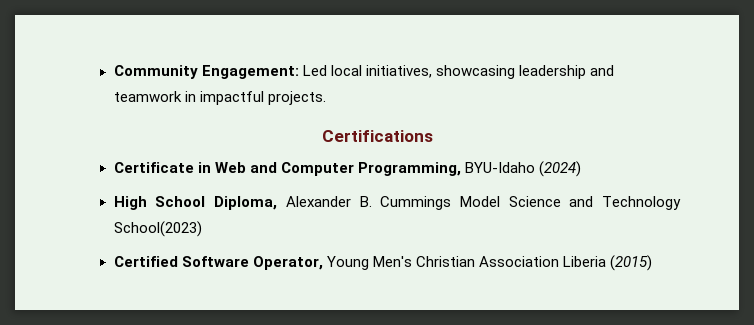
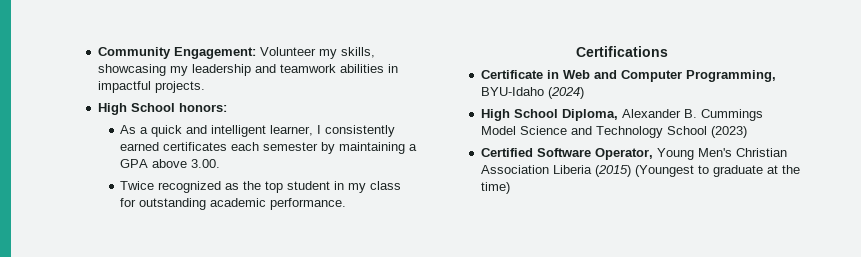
- Community Engagement: Led local initiatives, showcasing leadership and teamwork in impactful projects.
+ Community Engagement: Volunteer my skills, showcasing my leadership and teamwork abilities in impactful projects.
+ High School honors:
+ As a quick and intelligent learner, I consistently earned certificates each semester by maintaining a GPA above 3.00.
+ Twice recognized as the top student in my class for outstanding academic performance.
- High School Diploma, Alexander B. Cummings Model Science and Technology School(2023)
+ High School Diploma, Alexander B. Cummings Model Science and Technology School (2023)
- Certified Software Operator, Young Men's Christian Association Liberia (2015)
+ Certified Software Operator, Young Men's Christian Association Liberia (2015) (Youngest to graduate at the time)

